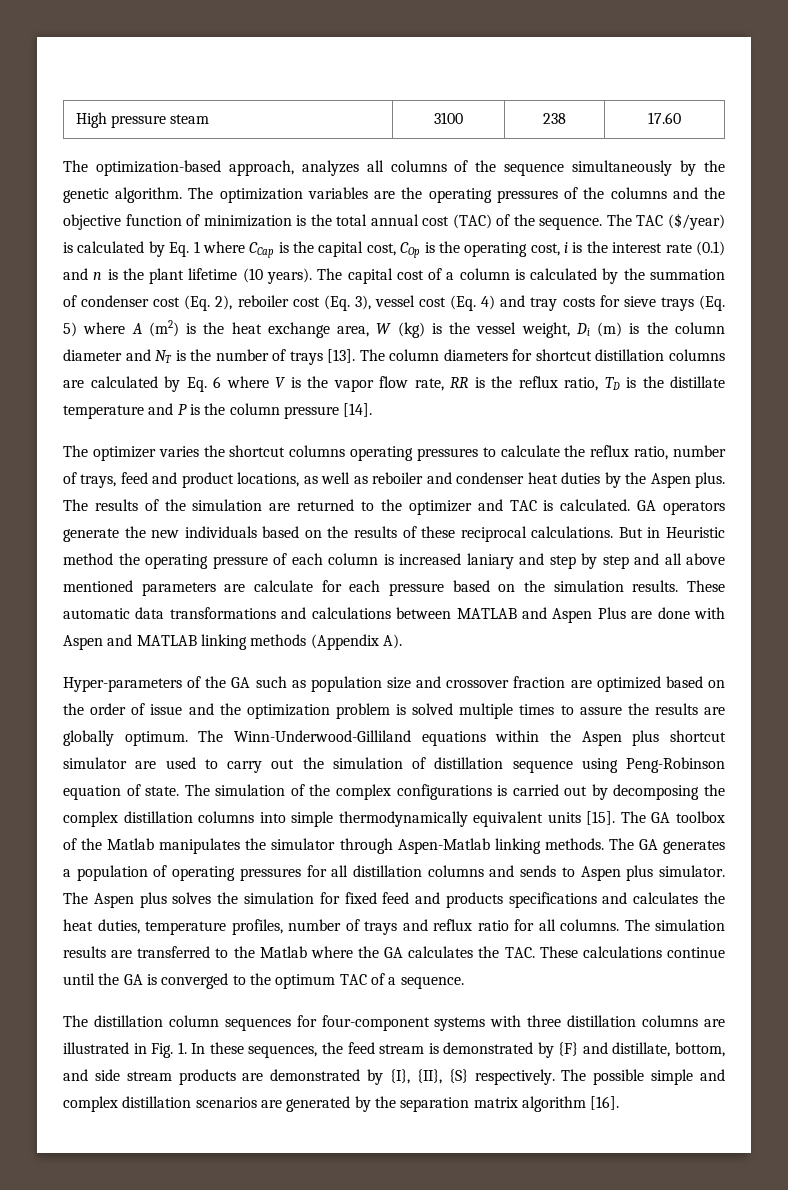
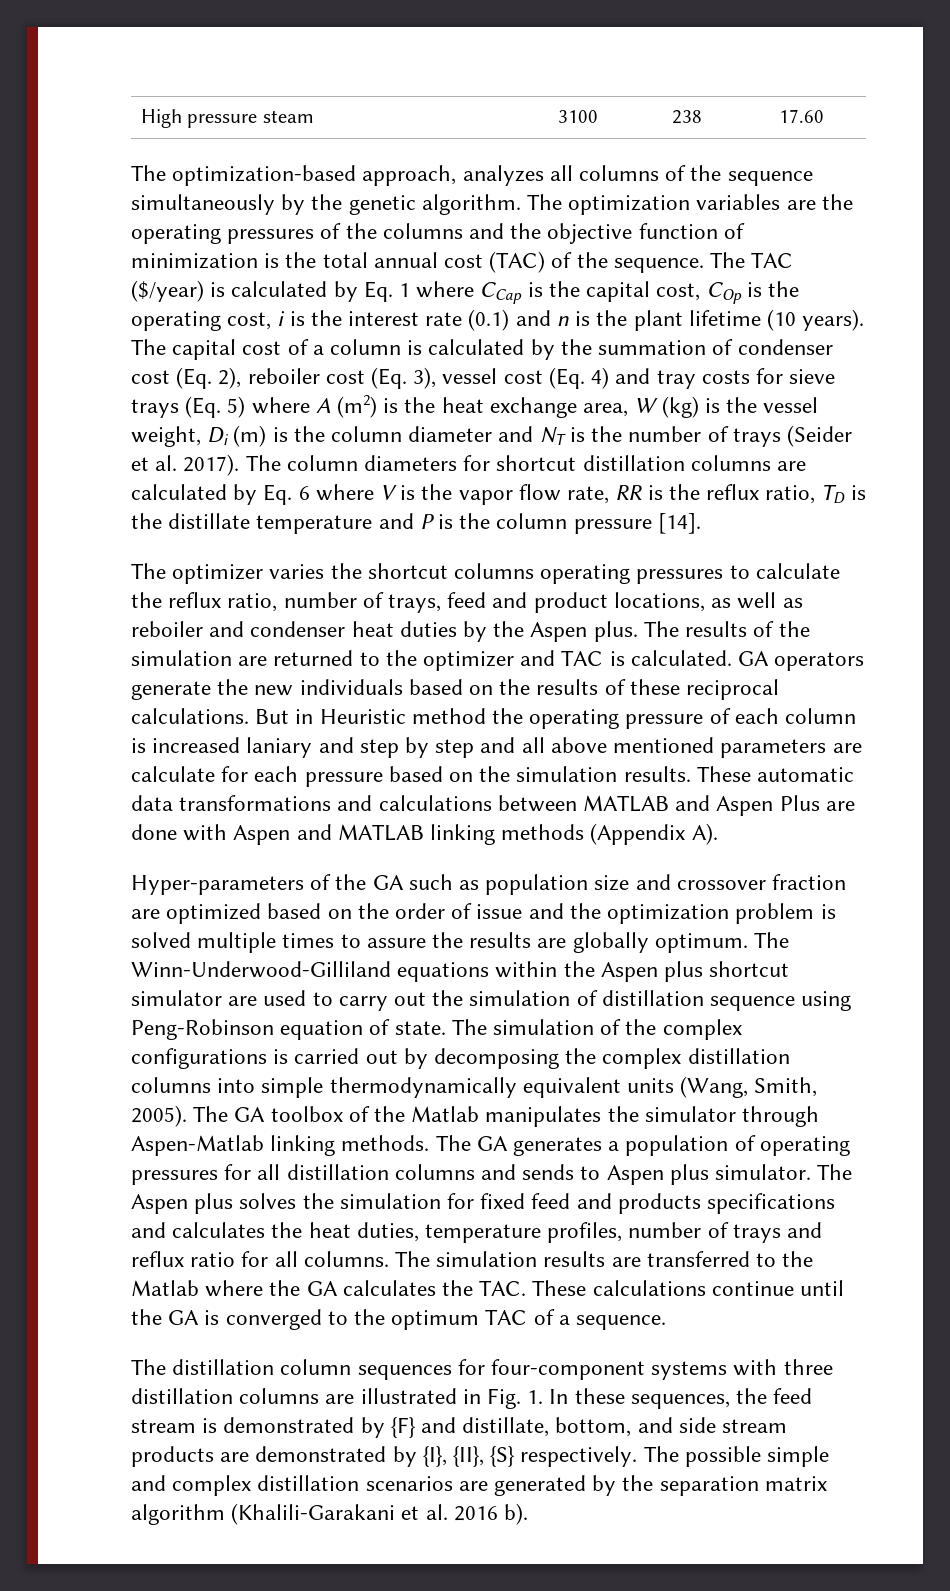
- The capital cost of a column is calculated by the summation of condenser cost (Eq. 2), reboiler cost (Eq. 3), vessel cost (Eq. 4) and tray costs for sieve trays (Eq. 5) where A (m2) is the heat exchange area, W (kg) is the vessel weight, Di (m) is the column diameter and NT is the number of trays [13].
+ The capital cost of a column is calculated by the summation of condenser cost (Eq. 2), reboiler cost (Eq. 3), vessel cost (Eq. 4) and tray costs for sieve trays (Eq. 5) where A (m2) is the heat exchange area, W (kg) is the vessel weight, Di (m) is the column diameter and NT is the number of trays (Seider et al. 2017).
- The simulation of the complex configurations is carried out by decomposing the complex distillation columns into simple thermodynamically equivalent units [15].
+ The simulation of the complex configurations is carried out by decomposing the complex distillation columns into simple thermodynamically equivalent units (Wang, Smith, 2005).
- The possible simple and complex distillation scenarios are generated by the separation matrix algorithm [16].
+ The possible simple and complex distillation scenarios are generated by the separation matrix algorithm (Khalili-Garakani et al. 2016 b).

